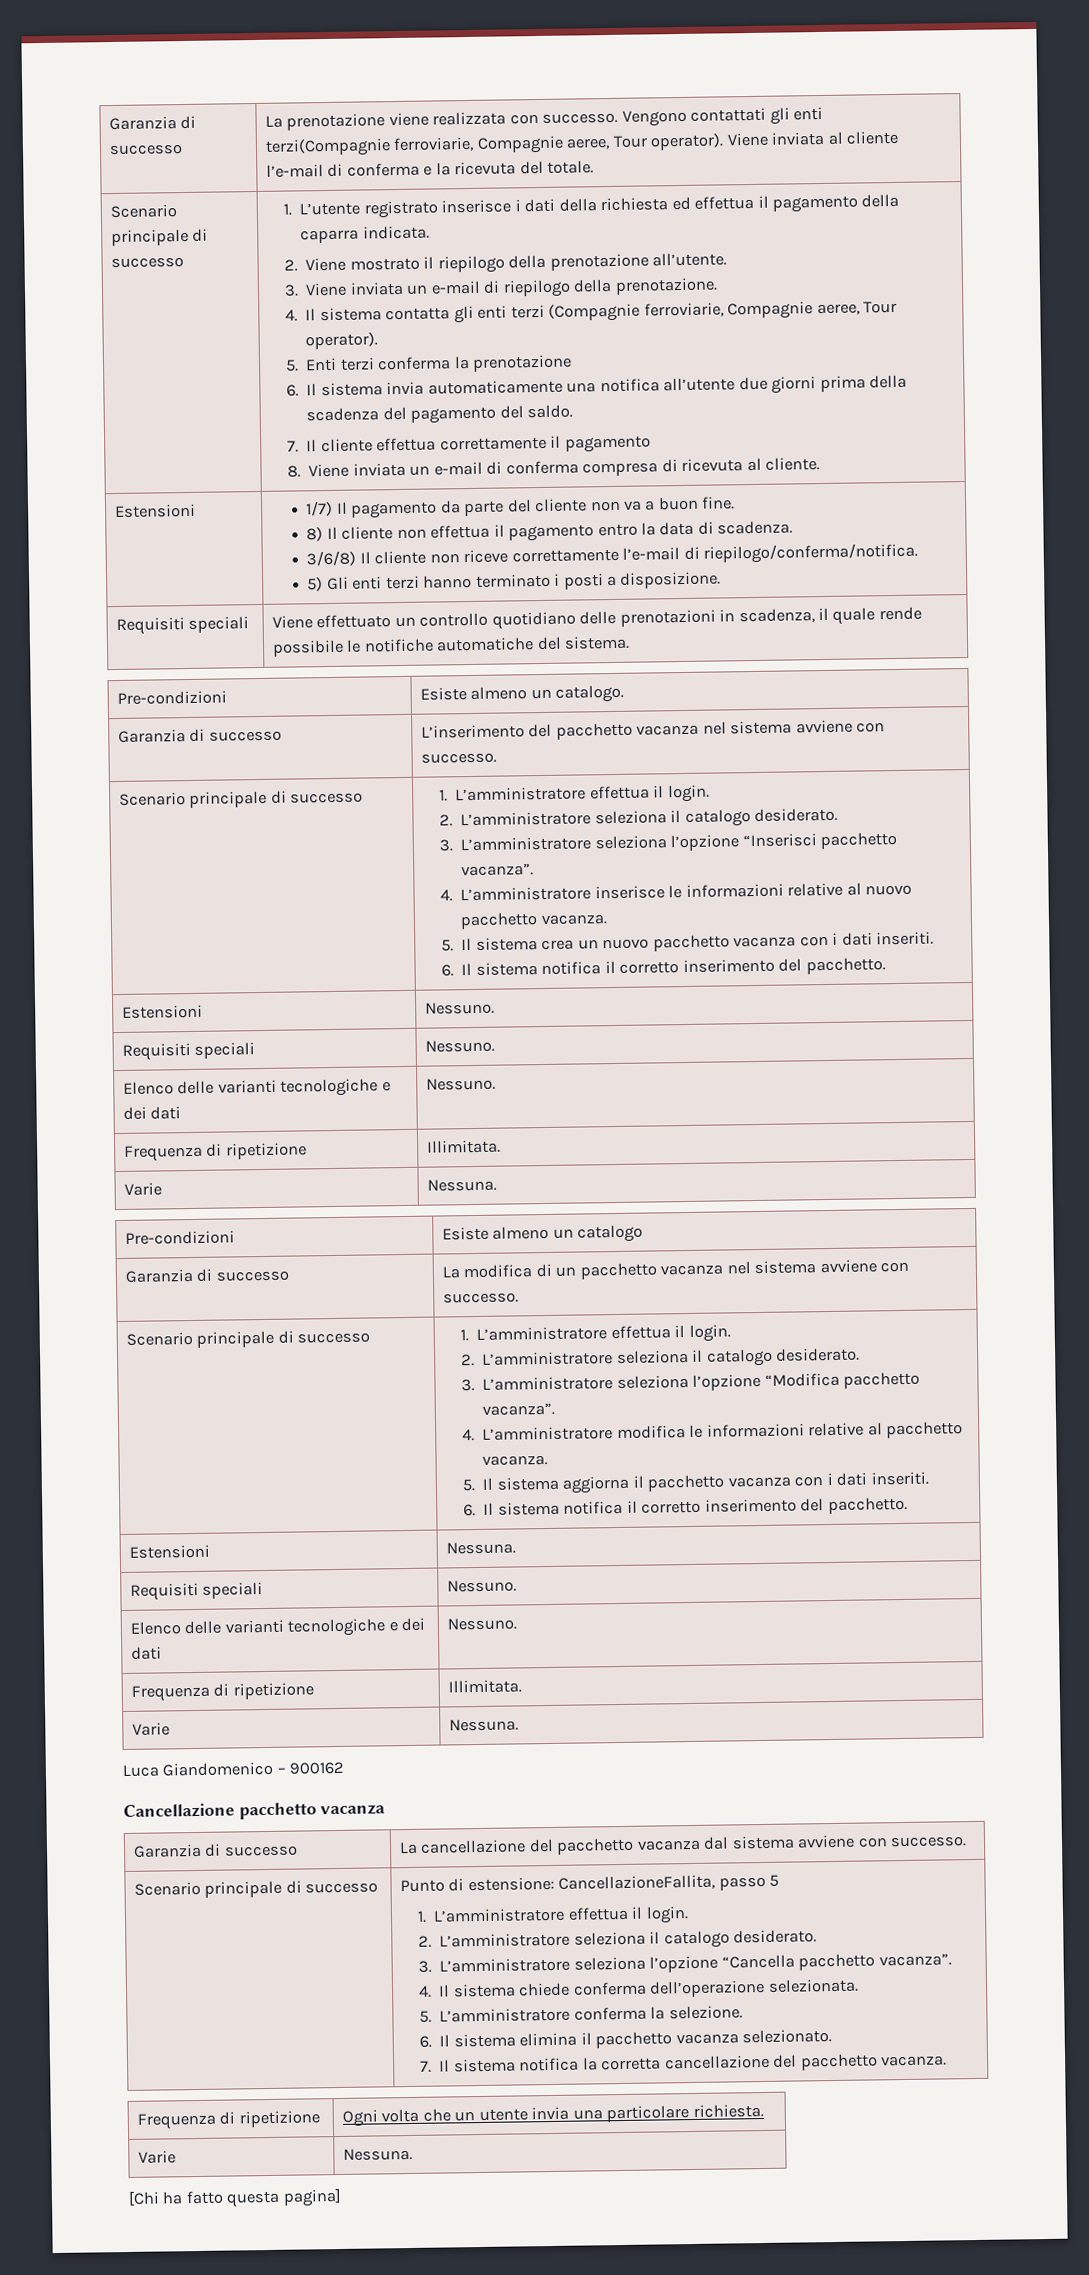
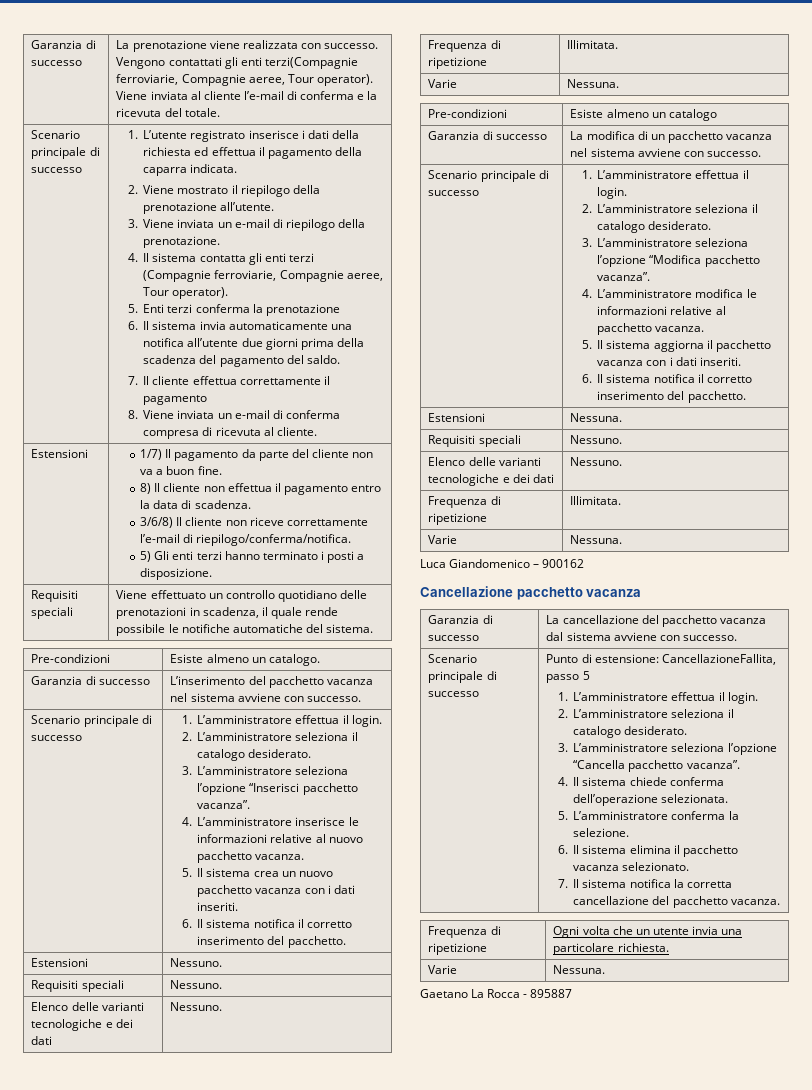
- [Chi ha fatto questa pagina]
+ Gaetano La Rocca - 895887

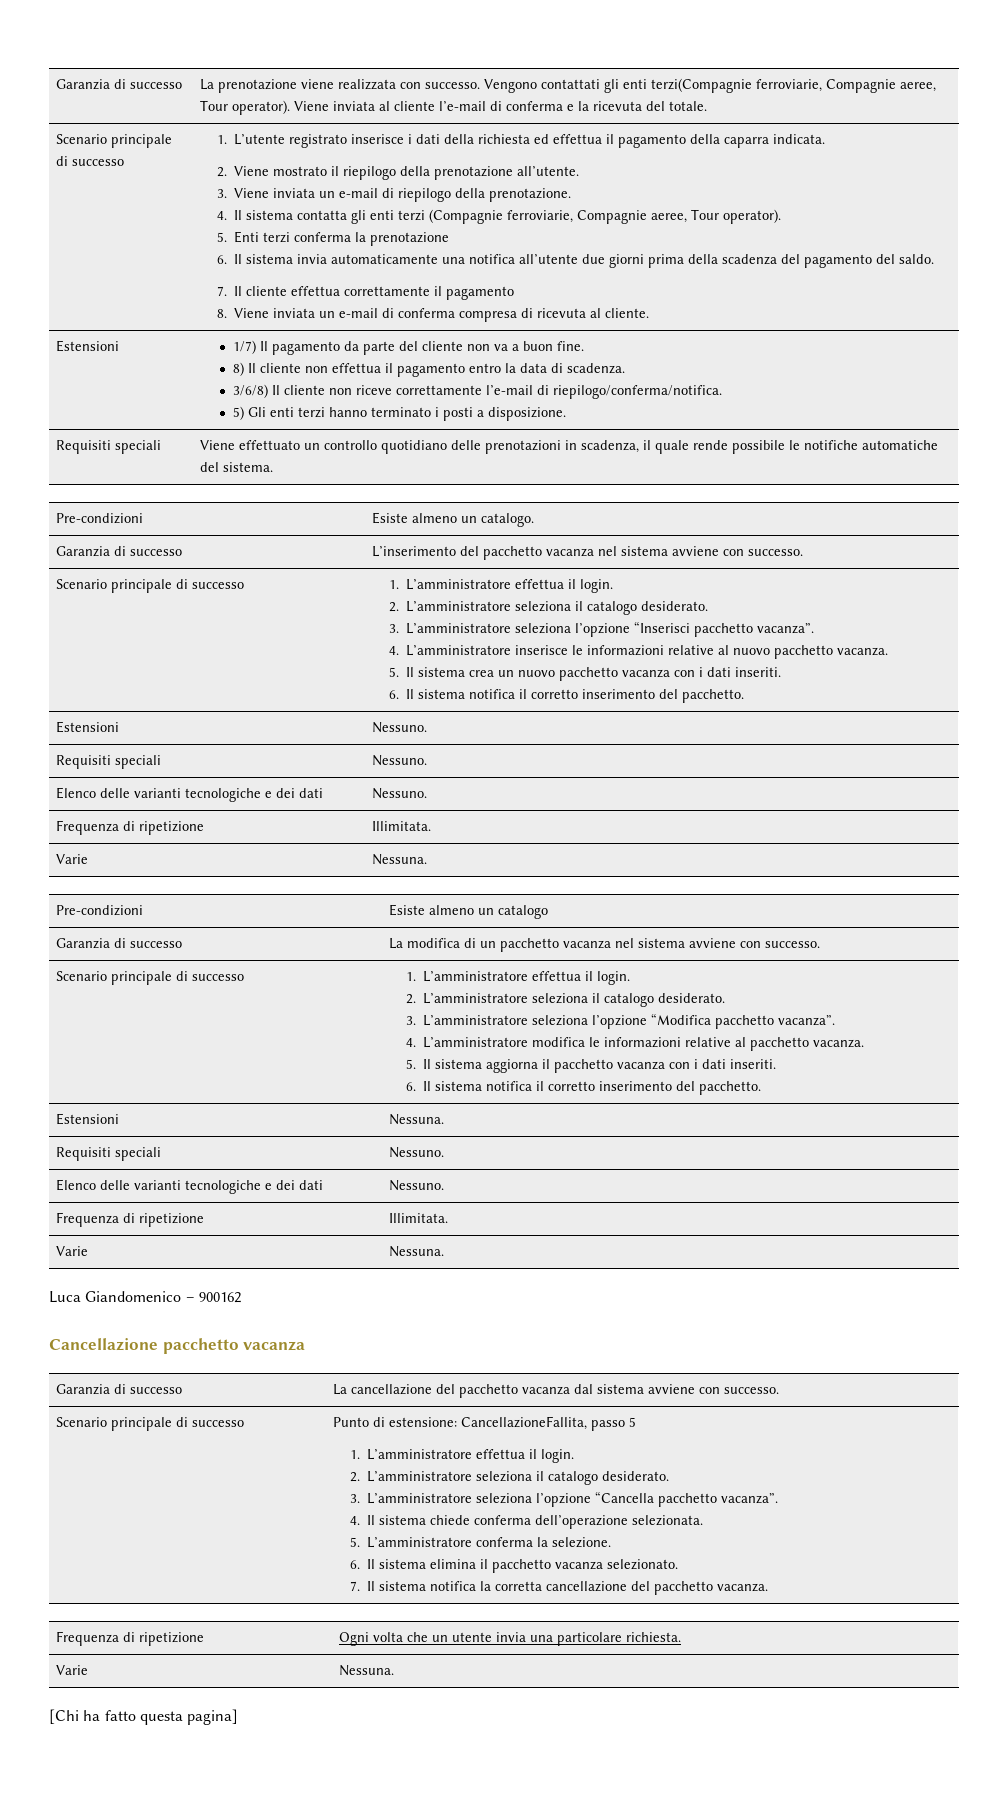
- Gaetano La Rocca - 895887
+ [Chi ha fatto questa pagina]

